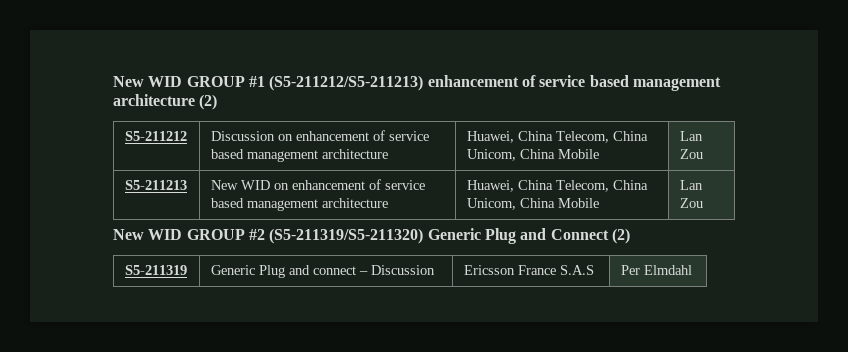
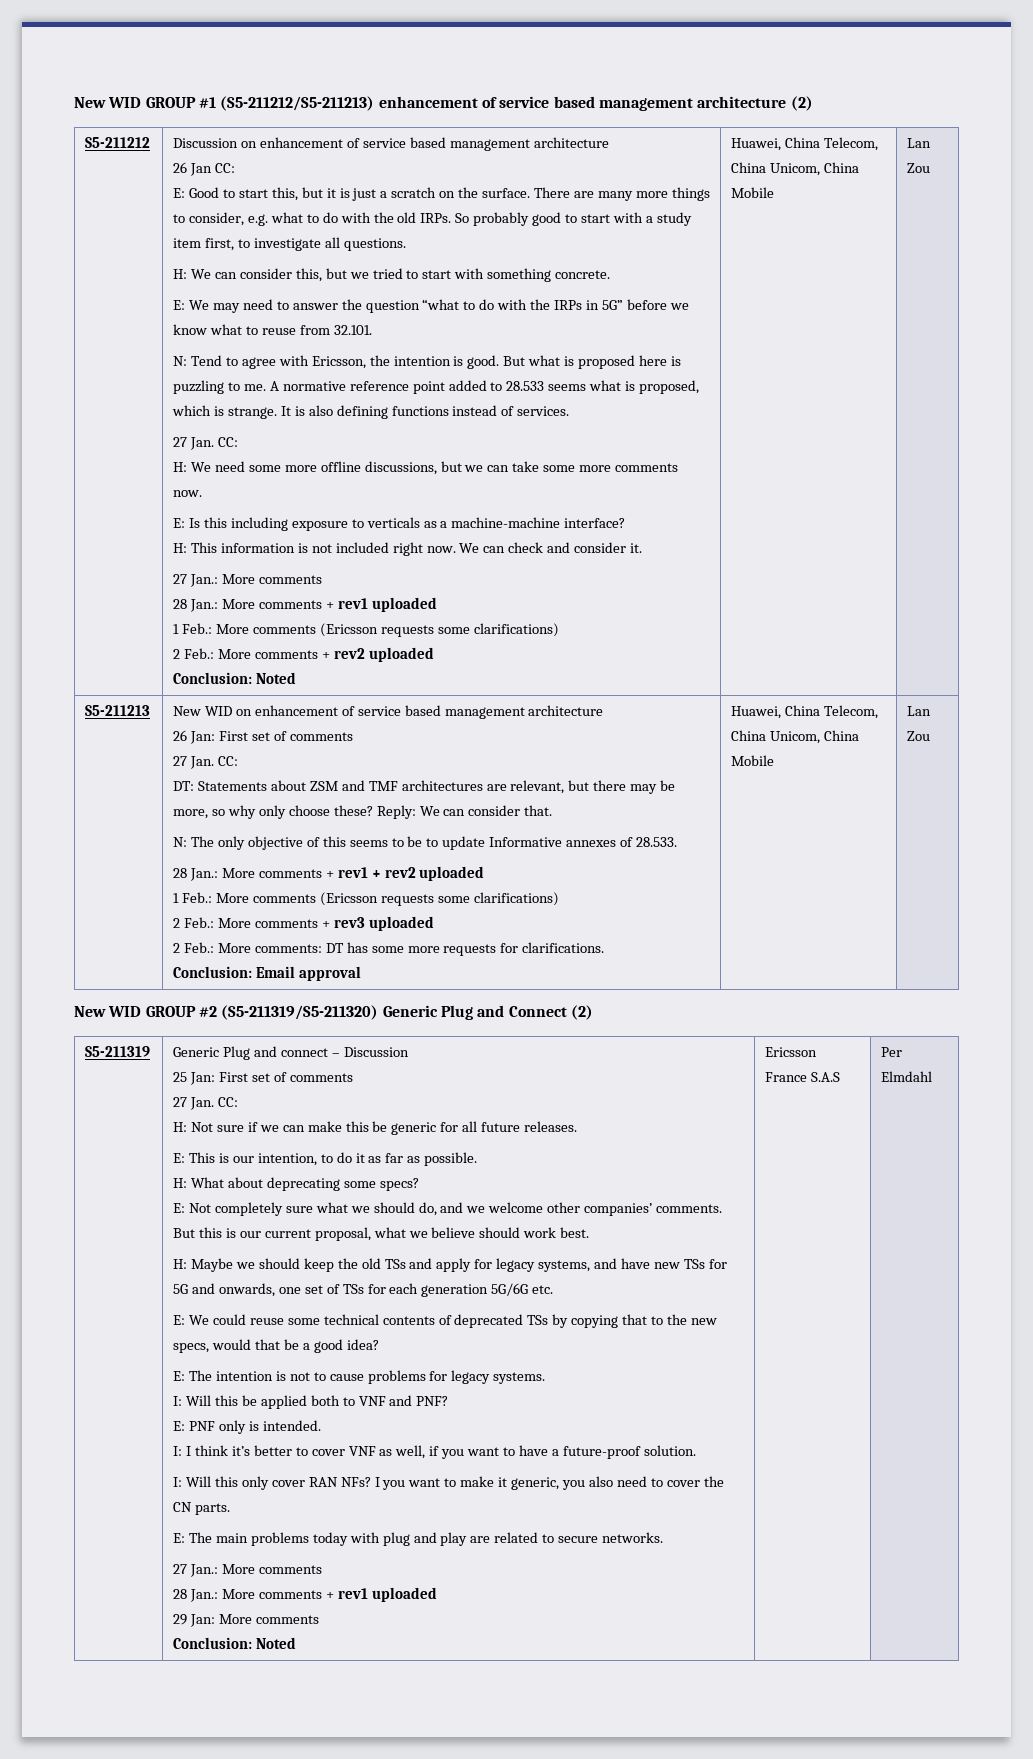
+ 26 Jan CC:
+ E: Good to start this, but it is just a scratch on the surface. There are many more things to consider, e.g. what to do with the old IRPs. So probably good to start with a study item first, to investigate all questions.
+ H: We can consider this, but we tried to start with something concrete.
+ E: We may need to answer the question “what to do with the IRPs in 5G” before we know what to reuse from 32.101.
+ N: Tend to agree with Ericsson, the intention is good. But what is proposed here is puzzling to me. A normative reference point added to 28.533 seems what is proposed, which is strange. It is also defining functions instead of services.
+ 27 Jan. CC:
+ H: We need some more offline discussions, but we can take some more comments now.
+ E: Is this including exposure to verticals as a machine-machine interface?
+ H: This information is not included right now. We can check and consider it.
+ 27 Jan.: More comments
+ 28 Jan.: More comments + rev1 uploaded
+ 1 Feb.: More comments (Ericsson requests some clarifications)
+ 2 Feb.: More comments + rev2 uploaded
+ Conclusion: Noted
+ 26 Jan: First set of comments
+ 27 Jan. CC:
+ DT: Statements about ZSM and TMF architectures are relevant, but there may be more, so why only choose these? Reply: We can consider that.
+ N: The only objective of this seems to be to update Informative annexes of 28.533.
+ 28 Jan.: More comments + rev1 + rev2 uploaded
+ 1 Feb.: More comments (Ericsson requests some clarifications)
+ 2 Feb.: More comments + rev3 uploaded
+ 2 Feb.: More comments: DT has some more requests for clarifications.
+ Conclusion: Email approval
+ 25 Jan: First set of comments
+ 27 Jan. CC:
+ H: Not sure if we can make this be generic for all future releases.
+ E: This is our intention, to do it as far as possible.
+ H: What about deprecating some specs?
+ E: Not completely sure what we should do, and we welcome other companies’ comments. But this is our current proposal, what we believe should work best.
+ H: Maybe we should keep the old TSs and apply for legacy systems, and have new TSs for 5G and onwards, one set of TSs for each generation 5G/6G etc.
+ E: We could reuse some technical contents of deprecated TSs by copying that to the new specs, would that be a good idea?
+ E: The intention is not to cause problems for legacy systems.
+ I: Will this be applied both to VNF and PNF?
+ E: PNF only is intended.
+ I: I think it’s better to cover VNF as well, if you want to have a future-proof solution.
+ I: Will this only cover RAN NFs? I you want to make it generic, you also need to cover the CN parts.
+ E: The main problems today with plug and play are related to secure networks.
+ 27 Jan.: More comments
+ 28 Jan.: More comments + rev1 uploaded
+ 29 Jan: More comments
+ Conclusion: Noted

